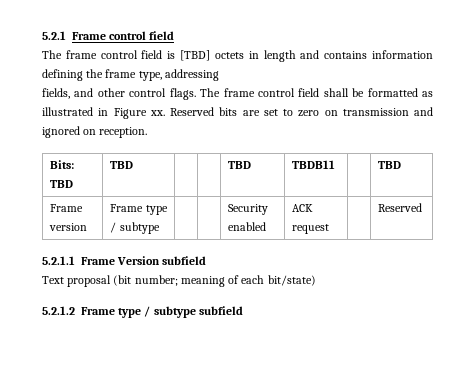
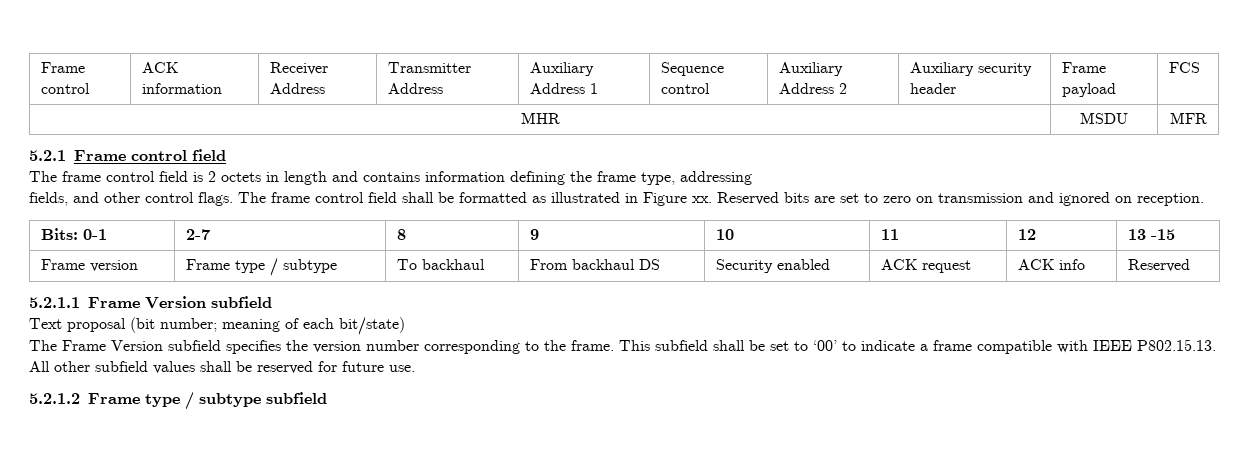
+ Frame control | ACK information | Receiver Address | Transmitter Address | Auxiliary Address 1 | Sequence control | Auxiliary Address 2 | Auxiliary security header | Frame payload | FCS
+ MHR | MSDU | MFR
- The frame control field is [TBD] octets in length and contains information defining the frame type, addressing
+ The frame control field is 2 octets in length and contains information defining the frame type, addressing
- Bits: TBD | TBD | | | TBD | TBDB11 | | TBD
+ Bits: 0-1 | 2-7 | 8 | 9 | 10 | 11 | 12 | 13 -15
- Frame version | Frame type / subtype | | | Security enabled | ACK request | | Reserved
+ Frame version | Frame type / subtype | To backhaul | From backhaul DS | Security enabled | ACK request | ACK info | Reserved
+ The Frame Version subfield specifies the version number corresponding to the frame. This subfield shall be set to ‘00’ to indicate a frame compatible with IEEE P802.15.13. All other subfield values shall be reserved for future use.

